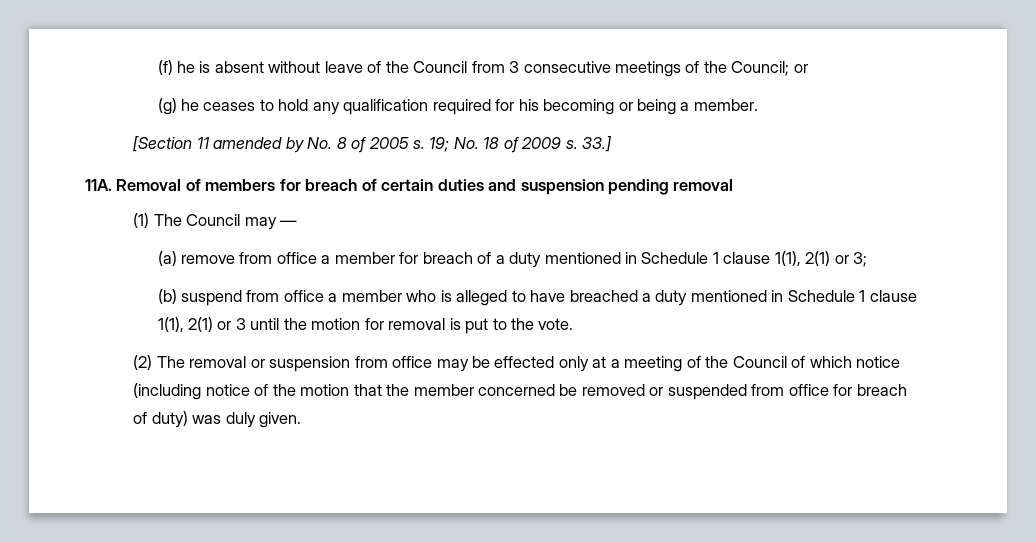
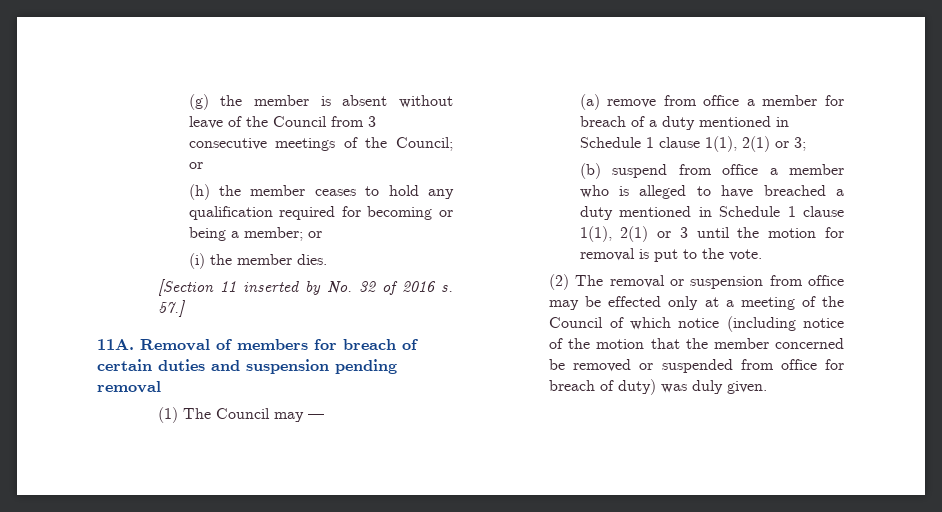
- (f) he is absent without leave of the Council from 3 consecutive meetings of the Council; or
+ (g) the member is absent without leave of the Council from 3 consecutive meetings of the Council; or
- (g) he ceases to hold any qualification required for his becoming or being a member.
+ (h) the member ceases to hold any qualification required for becoming or being a member; or
+ (i) the member dies.
- [Section 11 amended by No. 8 of 2005 s. 19; No. 18 of 2009 s. 33.]
+ [Section 11 inserted by No. 32 of 2016 s. 57.]

